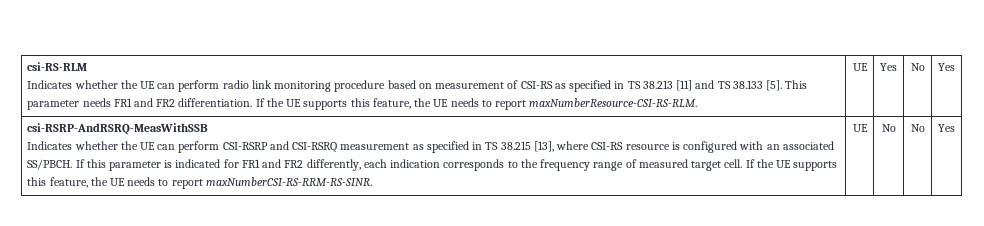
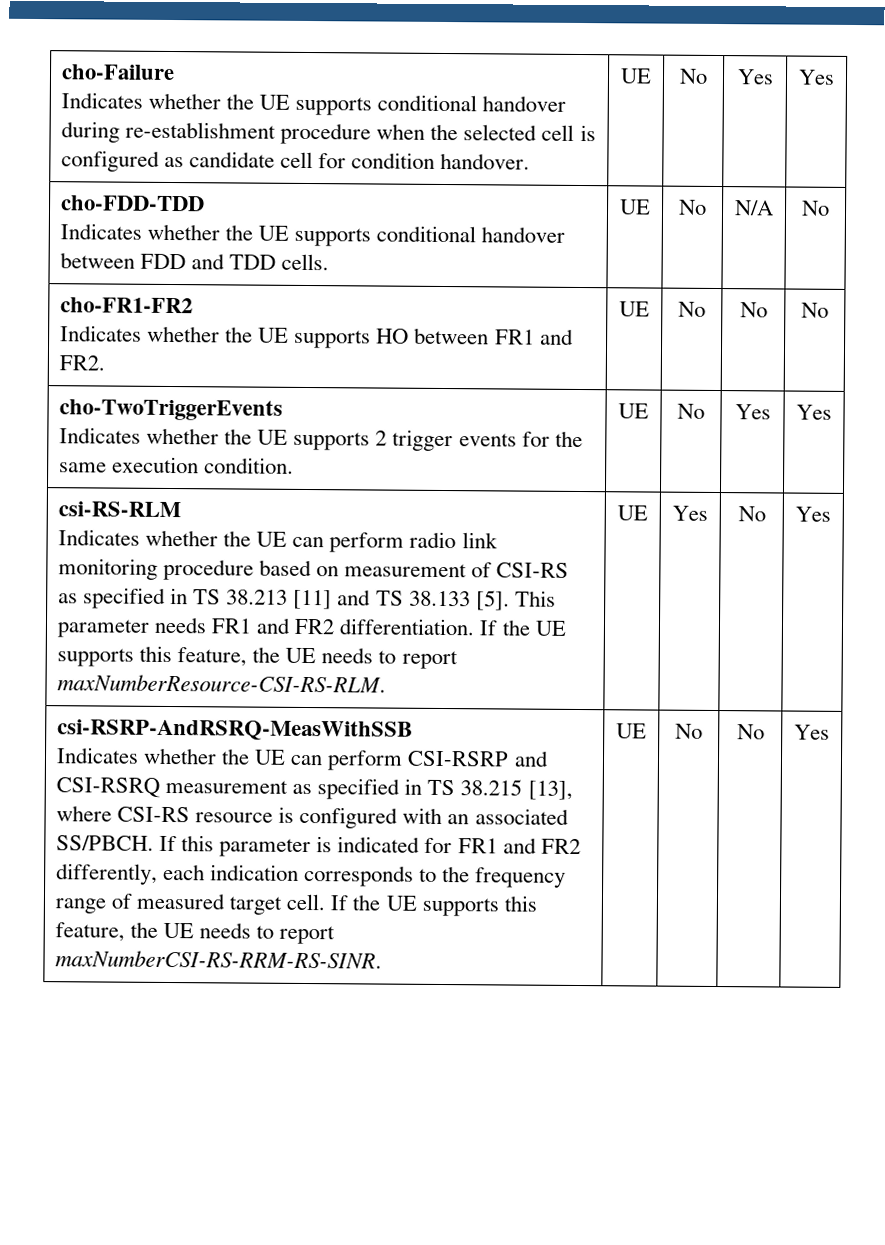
+ cho-Failure
+ Indicates whether the UE supports conditional handover during re-establishment procedure when the selected cell is configured as candidate cell for condition handover. | UE | No | Yes | Yes
+ cho-FDD-TDD
+ Indicates whether the UE supports conditional handover between FDD and TDD cells. | UE | No | N/A | No
+ cho-FR1-FR2
+ Indicates whether the UE supports HO between FR1 and FR2. | UE | No | No | No
+ cho-TwoTriggerEvents
+ Indicates whether the UE supports 2 trigger events for the same execution condition. | UE | No | Yes | Yes

